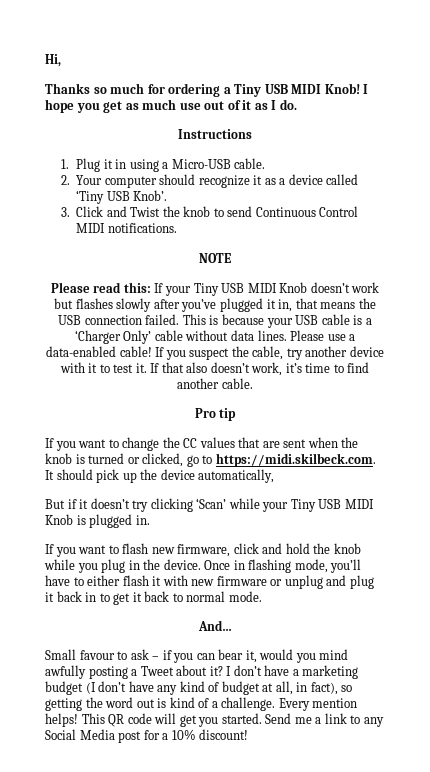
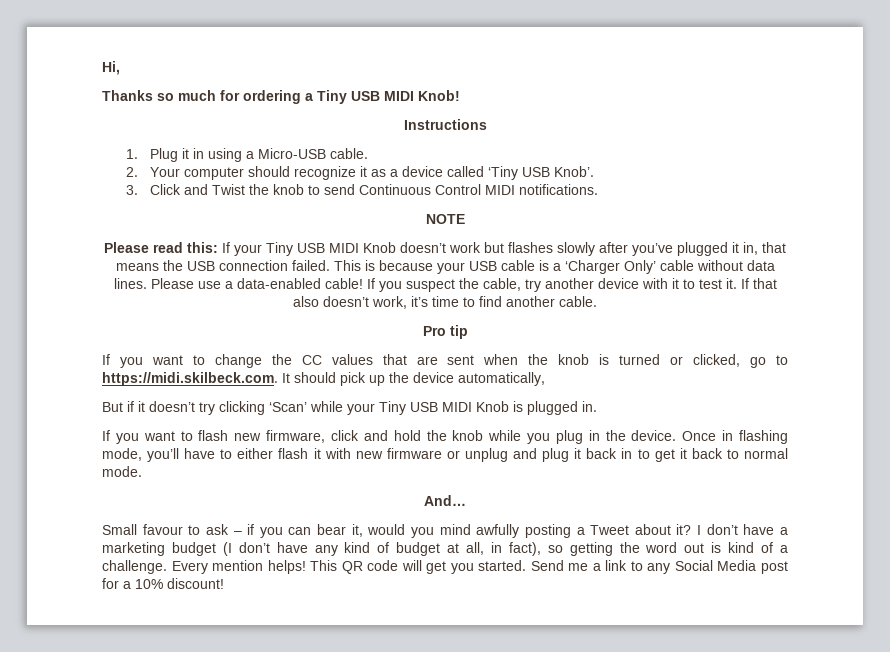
- I hope you get as much use out of it as I do.

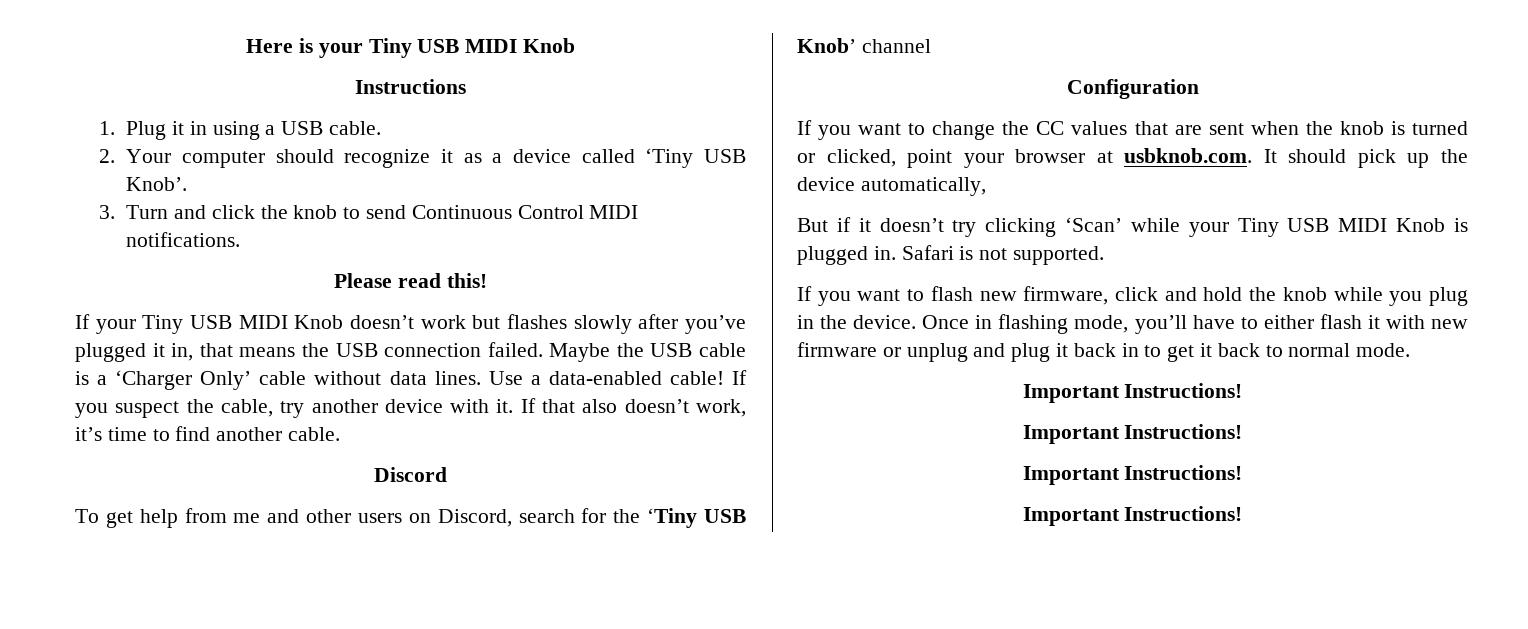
- Hi,
- Thanks so much for ordering a Tiny USB MIDI Knob!
+ Here is your Tiny USB MIDI Knob
- 1. Plug it in using a Micro-USB cable.
+ 1. Plug it in using a USB cable.
- 3. Click and Twist the knob to send Continuous Control MIDI notifications.
+ 3. Turn and click the knob to send Continuous Control MIDI notifications.
- NOTE
- Please read this: If your Tiny USB MIDI Knob doesn’t work but flashes slowly after you’ve plugged it in, that means the USB connection failed.
+ Please read this!
+ If your Tiny USB MIDI Knob doesn’t work but flashes slowly after you’ve plugged it in, that means the USB connection failed.
- This is because your USB cable is a ‘Charger Only’ cable without data lines.
+ Maybe the USB cable is a ‘Charger Only’ cable without data lines.
- Please use a data-enabled cable!
+ Use a data-enabled cable!
- If you suspect the cable, try another device with it to test it.
+ If you suspect the cable, try another device with it.
- Pro tip
+ Discord
+ To get help from me and other users on Discord, search for the ‘Tiny USB Knob’ channel
+ Configuration
- If you want to change the CC values that are sent when the knob is turned or clicked, go to https://midi.skilbeck.com. It should pick up the device automatically,
+ If you want to change the CC values that are sent when the knob is turned or clicked, point your browser at usbknob.com. It should pick up the device automatically,
+ Safari is not supported.
  Once in flashing mode, you’ll have to either flash it with new firmware or unplug and plug it back in to get it back to normal mode.
- And…
- Small favour to ask – if you can bear it, would you mind awfully posting a Tweet about it? I don’t have a marketing budget (I don’t have any kind of budget at all, in fact), so getting the word out is kind of a challenge. Every mention helps! This QR code will get you started. Send me a link to any Social Media post for a 10% discount!
+ Important Instructions!
+ Important Instructions!
+ Important Instructions!
+ Important Instructions!

